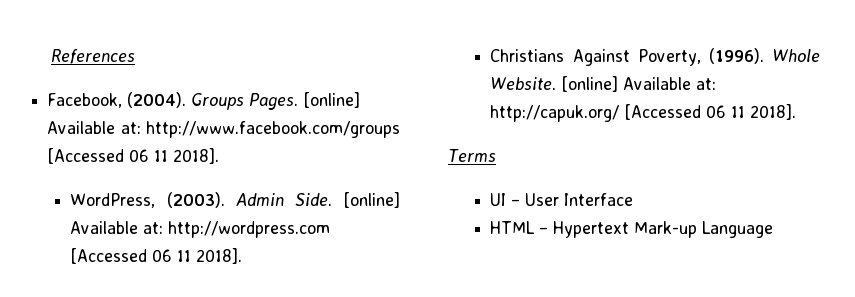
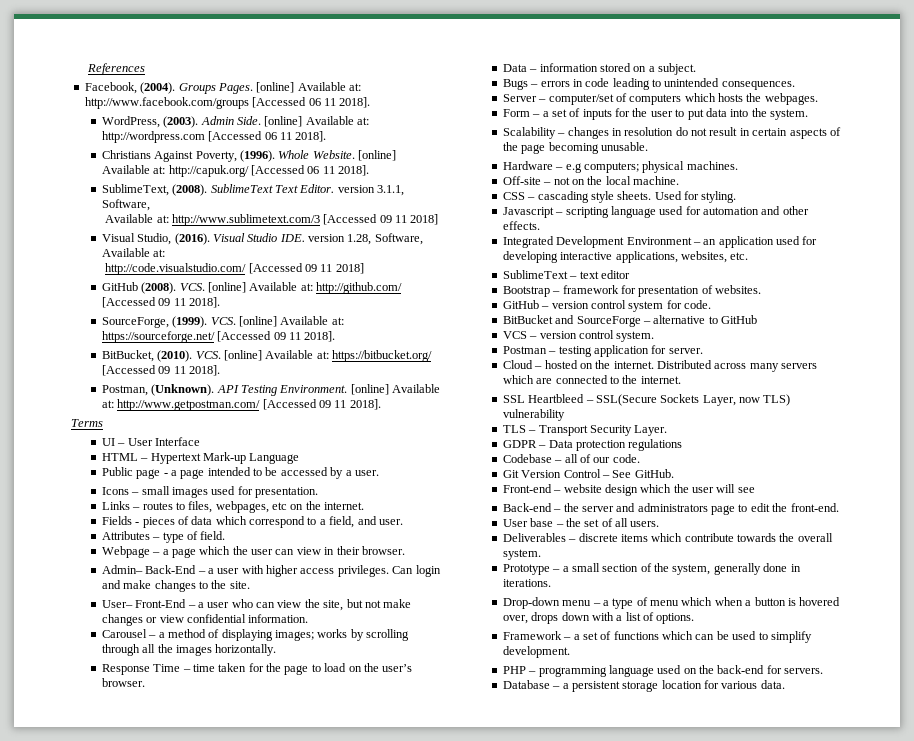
+ SublimeText, (2008). SublimeText Text Editor. version 3.1.1, Software,
+ Available at: http://www.sublimetext.com/3 [Accessed 09 11 2018]
+ Visual Studio, (2016). Visual Studio IDE. version 1.28, Software, Available at:
+ http://code.visualstudio.com/ [Accessed 09 11 2018]
+ GitHub (2008). VCS. [online] Available at: http://github.com/ [Accessed 09 11 2018].
+ SourceForge, (1999). VCS. [online] Available at: https://sourceforge.net/ [Accessed 09 11 2018].
+ BitBucket, (2010). VCS. [online] Available at: https://bitbucket.org/ [Accessed 09 11 2018].
+ Postman, (Unknown). API Testing Environment. [online] Available at: http://www.getpostman.com/ [Accessed 09 11 2018].
+ Public page - a page intended to be accessed by a user.
+ Icons – small images used for presentation.
+ Links – routes to files, webpages, etc on the internet.
+ Fields - pieces of data which correspond to a field, and user.
+ Attributes – type of field.
+ Webpage – a page which the user can view in their browser.
+ Admin– Back-End – a user with higher access privileges. Can login and make changes to the site.
+ User– Front-End – a user who can view the site, but not make changes or view confidential information.
+ Carousel – a method of displaying images; works by scrolling through all the images horizontally.
+ Response Time – time taken for the page to load on the user’s browser.
+ Data – information stored on a subject.
+ Bugs – errors in code leading to unintended consequences.
+ Server – computer/set of computers which hosts the webpages.
+ Form – a set of inputs for the user to put data into the system.
+ Scalability – changes in resolution do not result in certain aspects of the page becoming unusable.
+ Hardware – e.g computers; physical machines.
+ Off-site – not on the local machine.
+ CSS – cascading style sheets. Used for styling.
+ Javascript – scripting language used for automation and other effects.
+ Integrated Development Environment – an application used for developing interactive applications, websites, etc.
+ SublimeText – text editor
+ Bootstrap – framework for presentation of websites.
+ GitHub – version control system for code.
+ BitBucket and SourceForge – alternative to GitHub
+ VCS – version control system.
+ Postman – testing application for server.
+ Cloud – hosted on the internet. Distributed across many servers which are connected to the internet.
+ SSL Heartbleed – SSL(Secure Sockets Layer, now TLS) vulnerability
+ TLS – Transport Security Layer.
+ GDPR – Data protection regulations
+ Codebase – all of our code.
+ Git Version Control – See GitHub.
+ Front-end – website design which the user will see
+ Back-end – the server and administrators page to edit the front-end.
+ User base – the set of all users.
+ Deliverables – discrete items which contribute towards the overall system.
+ Prototype – a small section of the system, generally done in iterations.
+ Drop-down menu – a type of menu which when a button is hovered over, drops down with a list of options.
+ Framework – a set of functions which can be used to simplify development.
+ PHP – programming language used on the back-end for servers.
+ Database – a persistent storage location for various data.

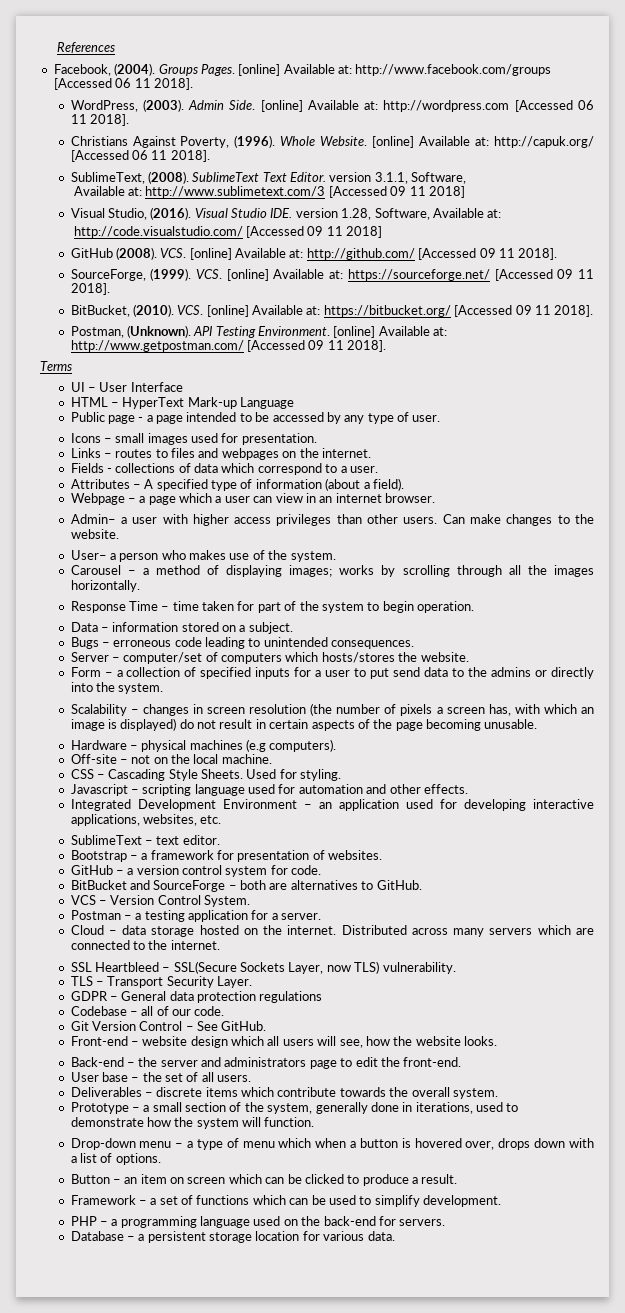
- HTML – Hypertext Mark-up Language
+ HTML – HyperText Mark-up Language
- Public page - a page intended to be accessed by a user.
+ Public page - a page intended to be accessed by any type of user.
- Links – routes to files, webpages, etc on the internet.
+ Links – routes to files and webpages on the internet.
- Fields - pieces of data which correspond to a field, and user.
+ Fields - collections of data which correspond to a user.
- Attributes – type of field.
+ Attributes – A specified type of information (about a field).
- Webpage – a page which the user can view in their browser.
+ Webpage – a page which a user can view in an internet browser.
- Admin– Back-End – a user with higher access privileges. Can login and make changes to the site.
+ Admin– a user with higher access privileges than other users. Can make changes to the website.
- User– Front-End – a user who can view the site, but not make changes or view confidential information.
+ User– a person who makes use of the system.
- Response Time – time taken for the page to load on the user’s browser.
+ Response Time – time taken for part of the system to begin operation.
- Bugs – errors in code leading to unintended consequences.
+ Bugs – erroneous code leading to unintended consequences.
- Server – computer/set of computers which hosts the webpages.
+ Server – computer/set of computers which hosts/stores the website.
- Form – a set of inputs for the user to put data into the system.
+ Form – a collection of specified inputs for a user to put send data to the admins or directly into the system.
- Scalability – changes in resolution do not result in certain aspects of the page becoming unusable.
+ Scalability – changes in screen resolution (the number of pixels a screen has, with which an image is displayed) do not result in certain aspects of the page becoming unusable.
- Hardware – e.g computers; physical machines.
+ Hardware – physical machines (e.g computers).
- CSS – cascading style sheets.
+ CSS – Cascading Style Sheets.
- SublimeText – text editor
+ SublimeText – text editor.
- Bootstrap – framework for presentation of websites.
+ Bootstrap – a framework for presentation of websites.
- GitHub – version control system for code.
+ GitHub – a version control system for code.
- BitBucket and SourceForge – alternative to GitHub
+ BitBucket and SourceForge – both are alternatives to GitHub.
- VCS – version control system.
+ VCS – Version Control System.
- Postman – testing application for server.
+ Postman – a testing application for a server.
- Cloud – hosted on the internet.
+ Cloud – data storage hosted on the internet.
- SSL Heartbleed – SSL(Secure Sockets Layer, now TLS) vulnerability
+ SSL Heartbleed – SSL(Secure Sockets Layer, now TLS) vulnerability.
- GDPR – Data protection regulations
+ GDPR – General data protection regulations
- Front-end – website design which the user will see
+ Front-end – website design which all users will see, how the website looks.
- Prototype – a small section of the system, generally done in iterations.
+ Prototype – a small section of the system, generally done in iterations, used to demonstrate how the system will function.
+ Button – an item on screen which can be clicked to produce a result.
- PHP – programming language used on the back-end for servers.
+ PHP – a programming language used on the back-end for servers.

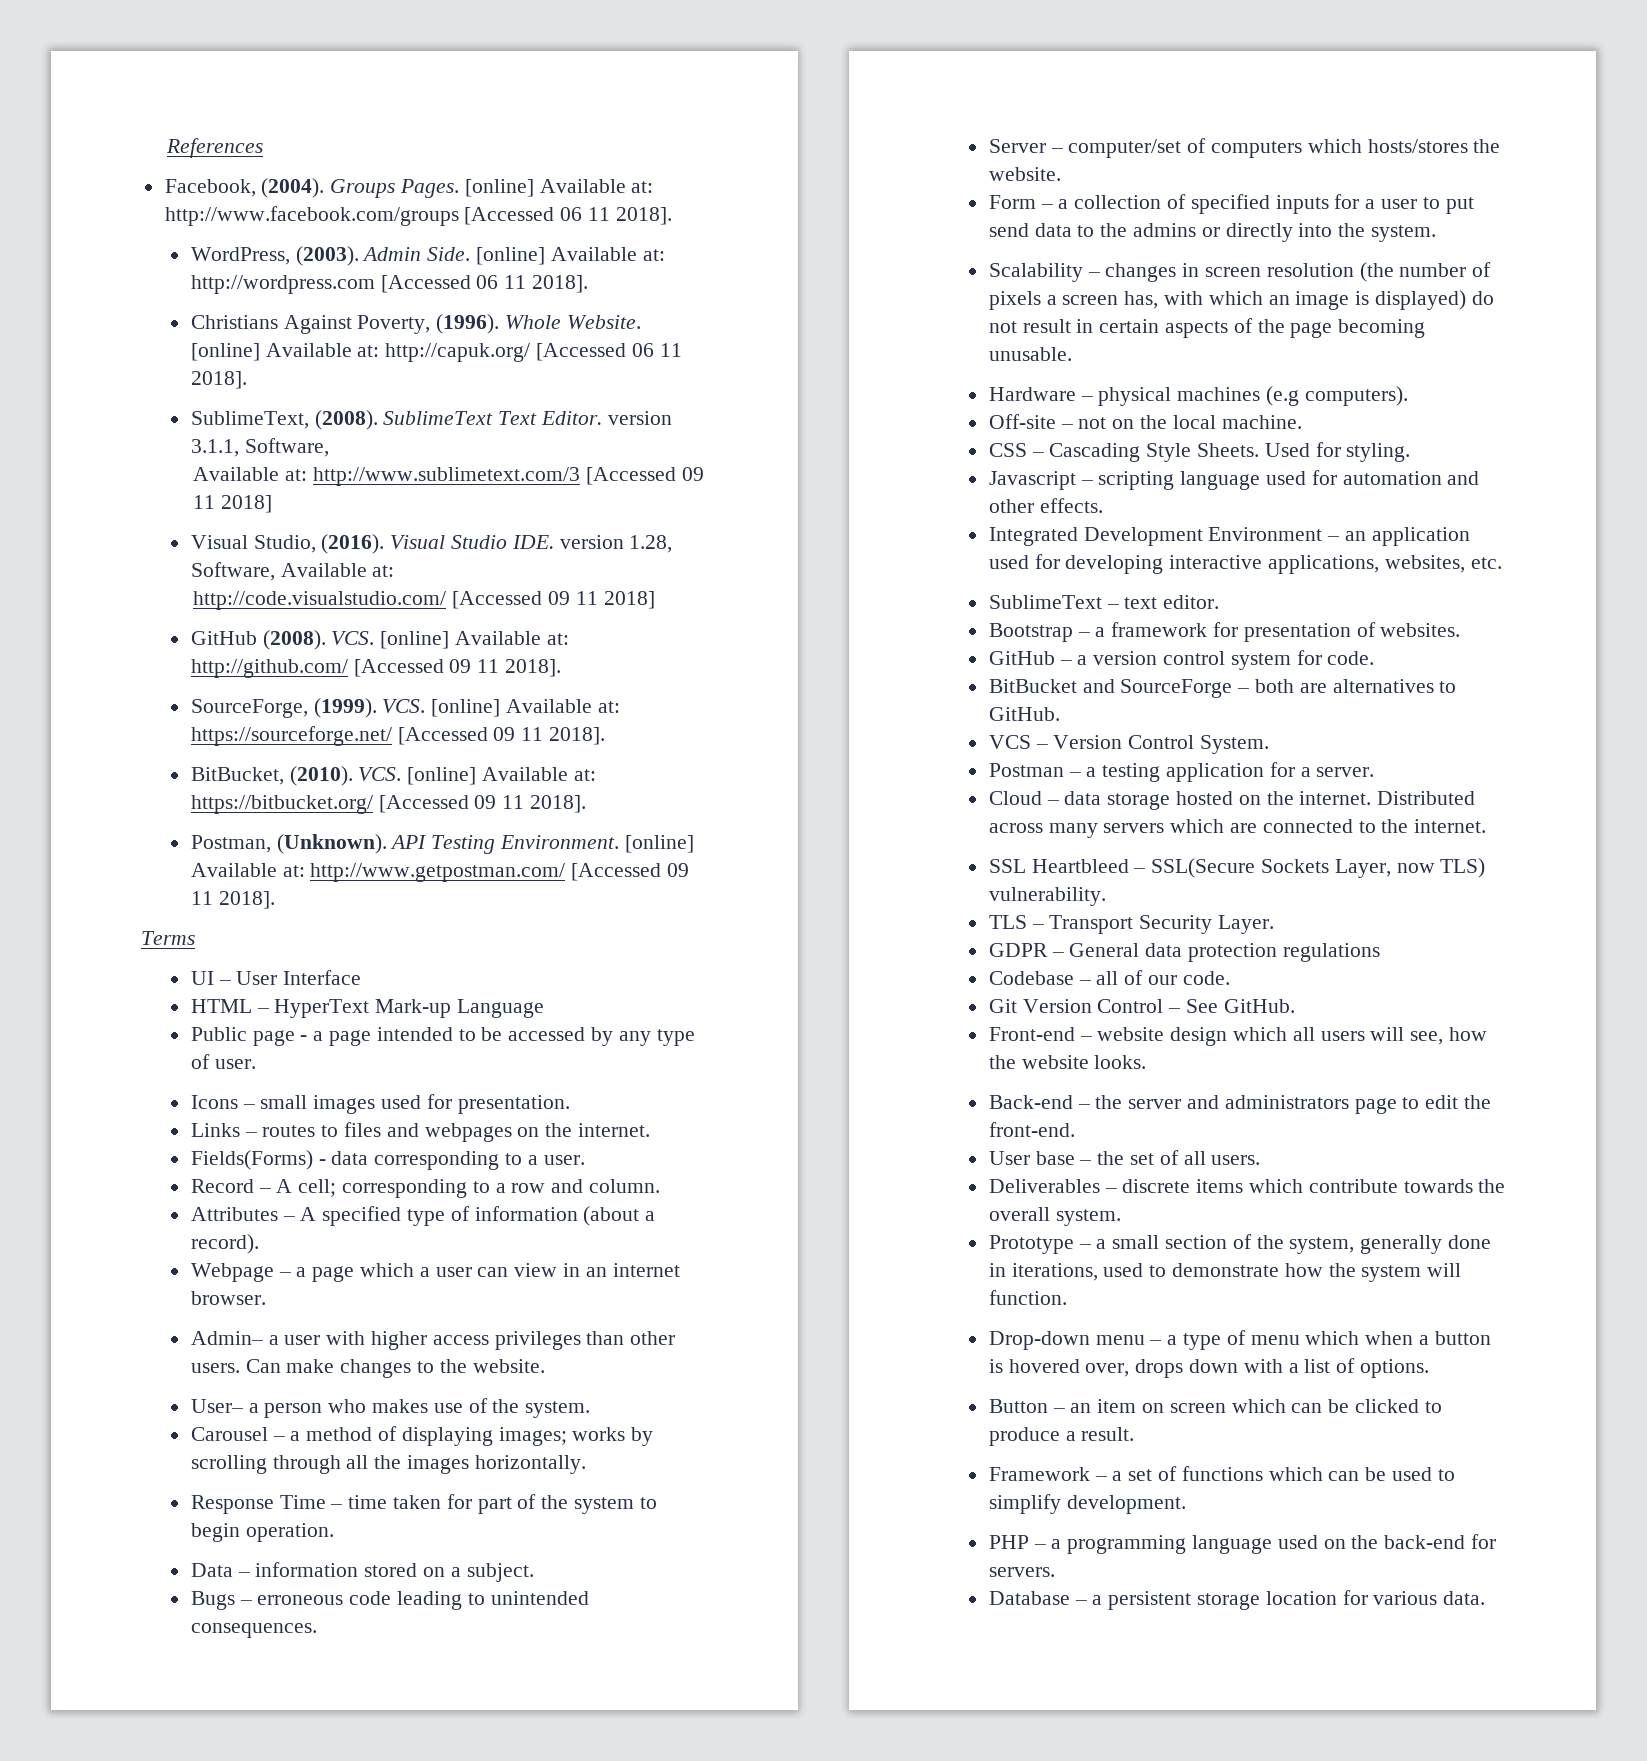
- Fields - collections of data which correspond to a user.
+ Fields(Forms) - data corresponding to a user.
+ Record – A cell; corresponding to a row and column.
- Attributes – A specified type of information (about a field).
+ Attributes – A specified type of information (about a record).

